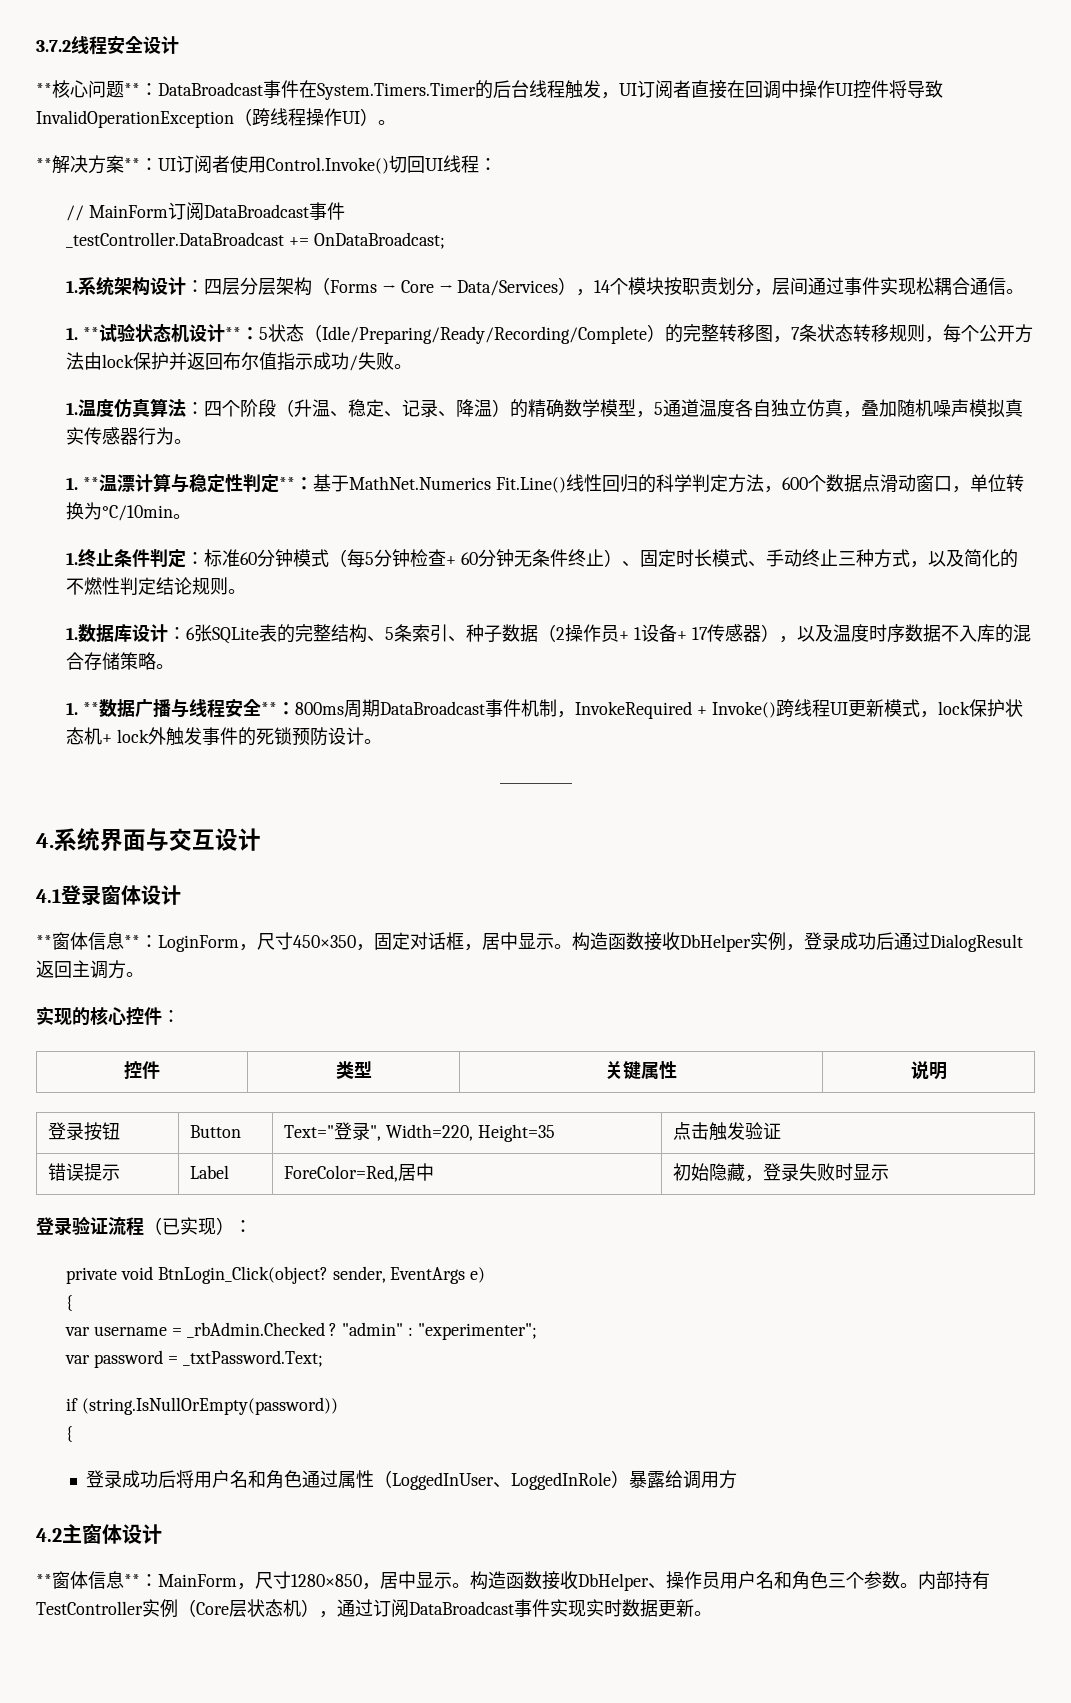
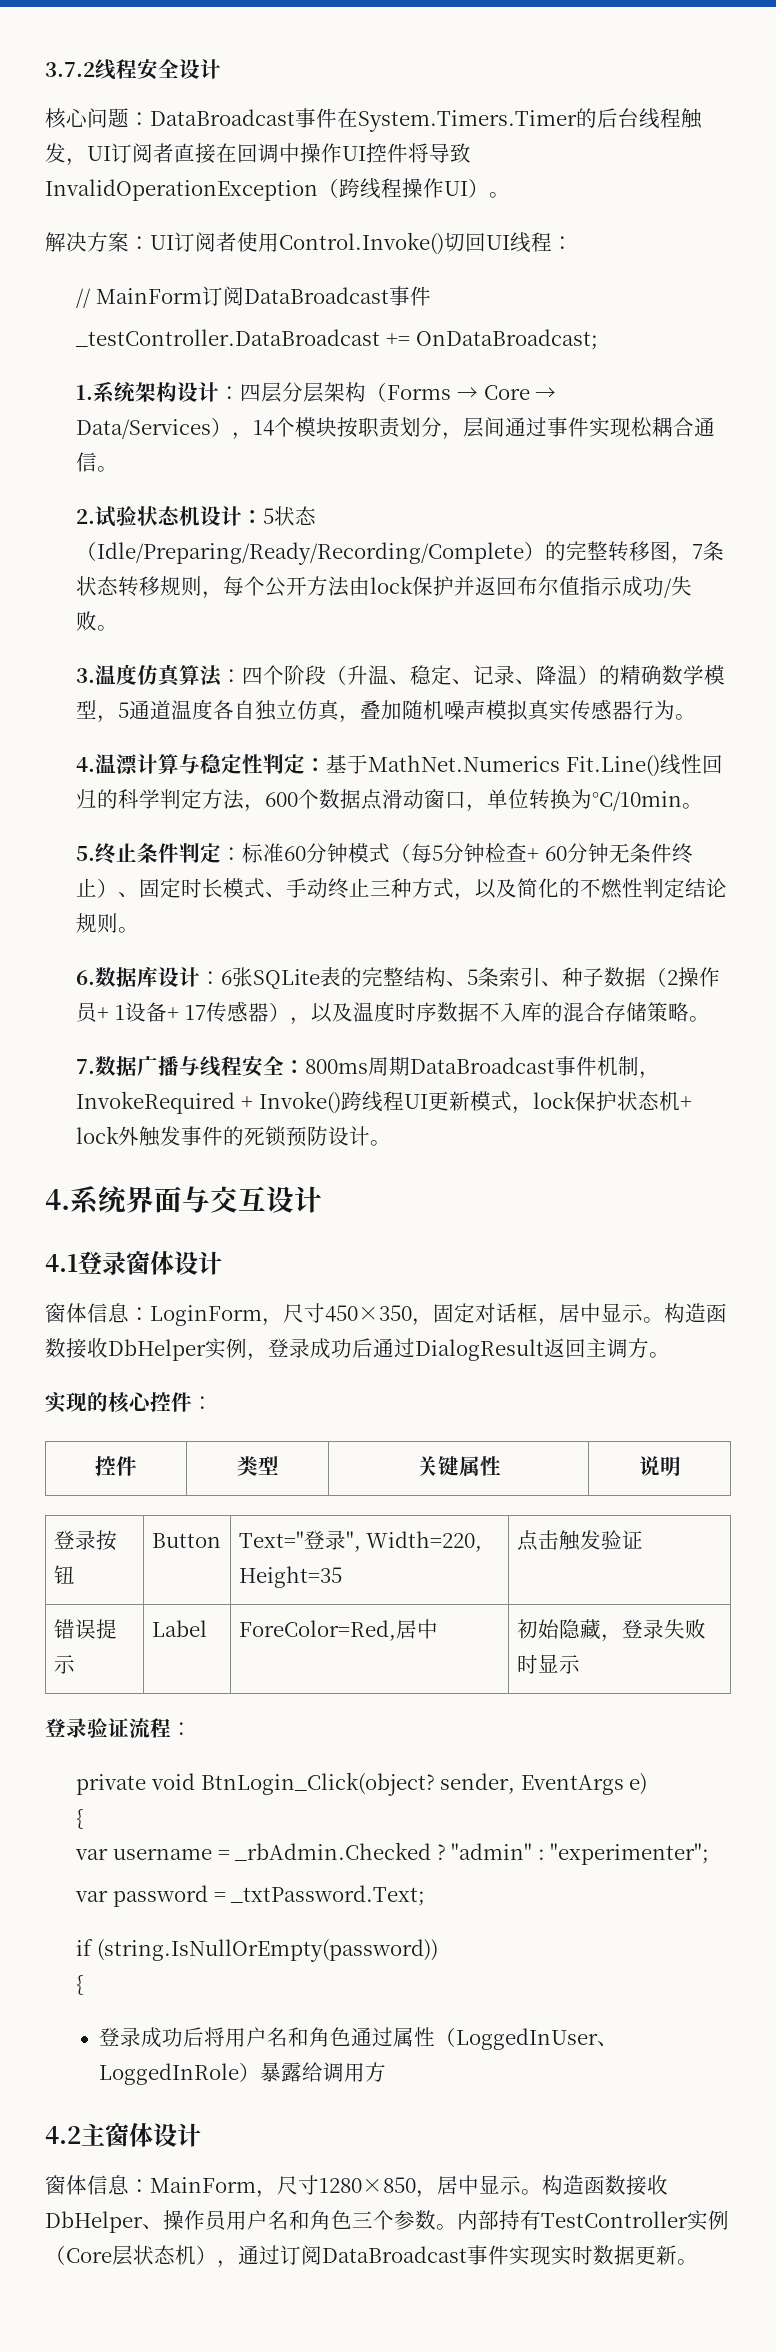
- **核心问题**：DataBroadcast事件在System.Timers.Timer的后台线程触发，UI订阅者直接在回调中操作UI控件将导致InvalidOperationException（跨线程操作UI）。
+ 核心问题：DataBroadcast事件在System.Timers.Timer的后台线程触发，UI订阅者直接在回调中操作UI控件将导致InvalidOperationException（跨线程操作UI）。
- **解决方案**：UI订阅者使用Control.Invoke()切回UI线程：
+ 解决方案：UI订阅者使用Control.Invoke()切回UI线程：
- 1. **试验状态机设计**：5状态（Idle/Preparing/Ready/Recording/Complete）的完整转移图，7条状态转移规则，每个公开方法由lock保护并返回布尔值指示成功/失败。
+ 2.试验状态机设计：5状态（Idle/Preparing/Ready/Recording/Complete）的完整转移图，7条状态转移规则，每个公开方法由lock保护并返回布尔值指示成功/失败。
- 1.温度仿真算法：四个阶段（升温、稳定、记录、降温）的精确数学模型，5通道温度各自独立仿真，叠加随机噪声模拟真实传感器行为。
+ 3.温度仿真算法：四个阶段（升温、稳定、记录、降温）的精确数学模型，5通道温度各自独立仿真，叠加随机噪声模拟真实传感器行为。
- 1. **温漂计算与稳定性判定**：基于MathNet.Numerics Fit.Line()线性回归的科学判定方法，600个数据点滑动窗口，单位转换为°C/10min。
+ 4.温漂计算与稳定性判定：基于MathNet.Numerics Fit.Line()线性回归的科学判定方法，600个数据点滑动窗口，单位转换为°C/10min。
- 1.终止条件判定：标准60分钟模式（每5分钟检查+ 60分钟无条件终止）、固定时长模式、手动终止三种方式，以及简化的不燃性判定结论规则。
+ 5.终止条件判定：标准60分钟模式（每5分钟检查+ 60分钟无条件终止）、固定时长模式、手动终止三种方式，以及简化的不燃性判定结论规则。
- 1.数据库设计：6张SQLite表的完整结构、5条索引、种子数据（2操作员+ 1设备+ 17传感器），以及温度时序数据不入库的混合存储策略。
+ 6.数据库设计：6张SQLite表的完整结构、5条索引、种子数据（2操作员+ 1设备+ 17传感器），以及温度时序数据不入库的混合存储策略。
- 1. **数据广播与线程安全**：800ms周期DataBroadcast事件机制，InvokeRequired + Invoke()跨线程UI更新模式，lock保护状态机+ lock外触发事件的死锁预防设计。
+ 7.数据广播与线程安全：800ms周期DataBroadcast事件机制，InvokeRequired + Invoke()跨线程UI更新模式，lock保护状态机+ lock外触发事件的死锁预防设计。
- ────
- **窗体信息**：LoginForm，尺寸450×350，固定对话框，居中显示。
+ 窗体信息：LoginForm，尺寸450×350，固定对话框，居中显示。
- 登录验证流程（已实现）：
+ 登录验证流程：
- **窗体信息**：MainForm，尺寸1280×850，居中显示。
+ 窗体信息：MainForm，尺寸1280×850，居中显示。

